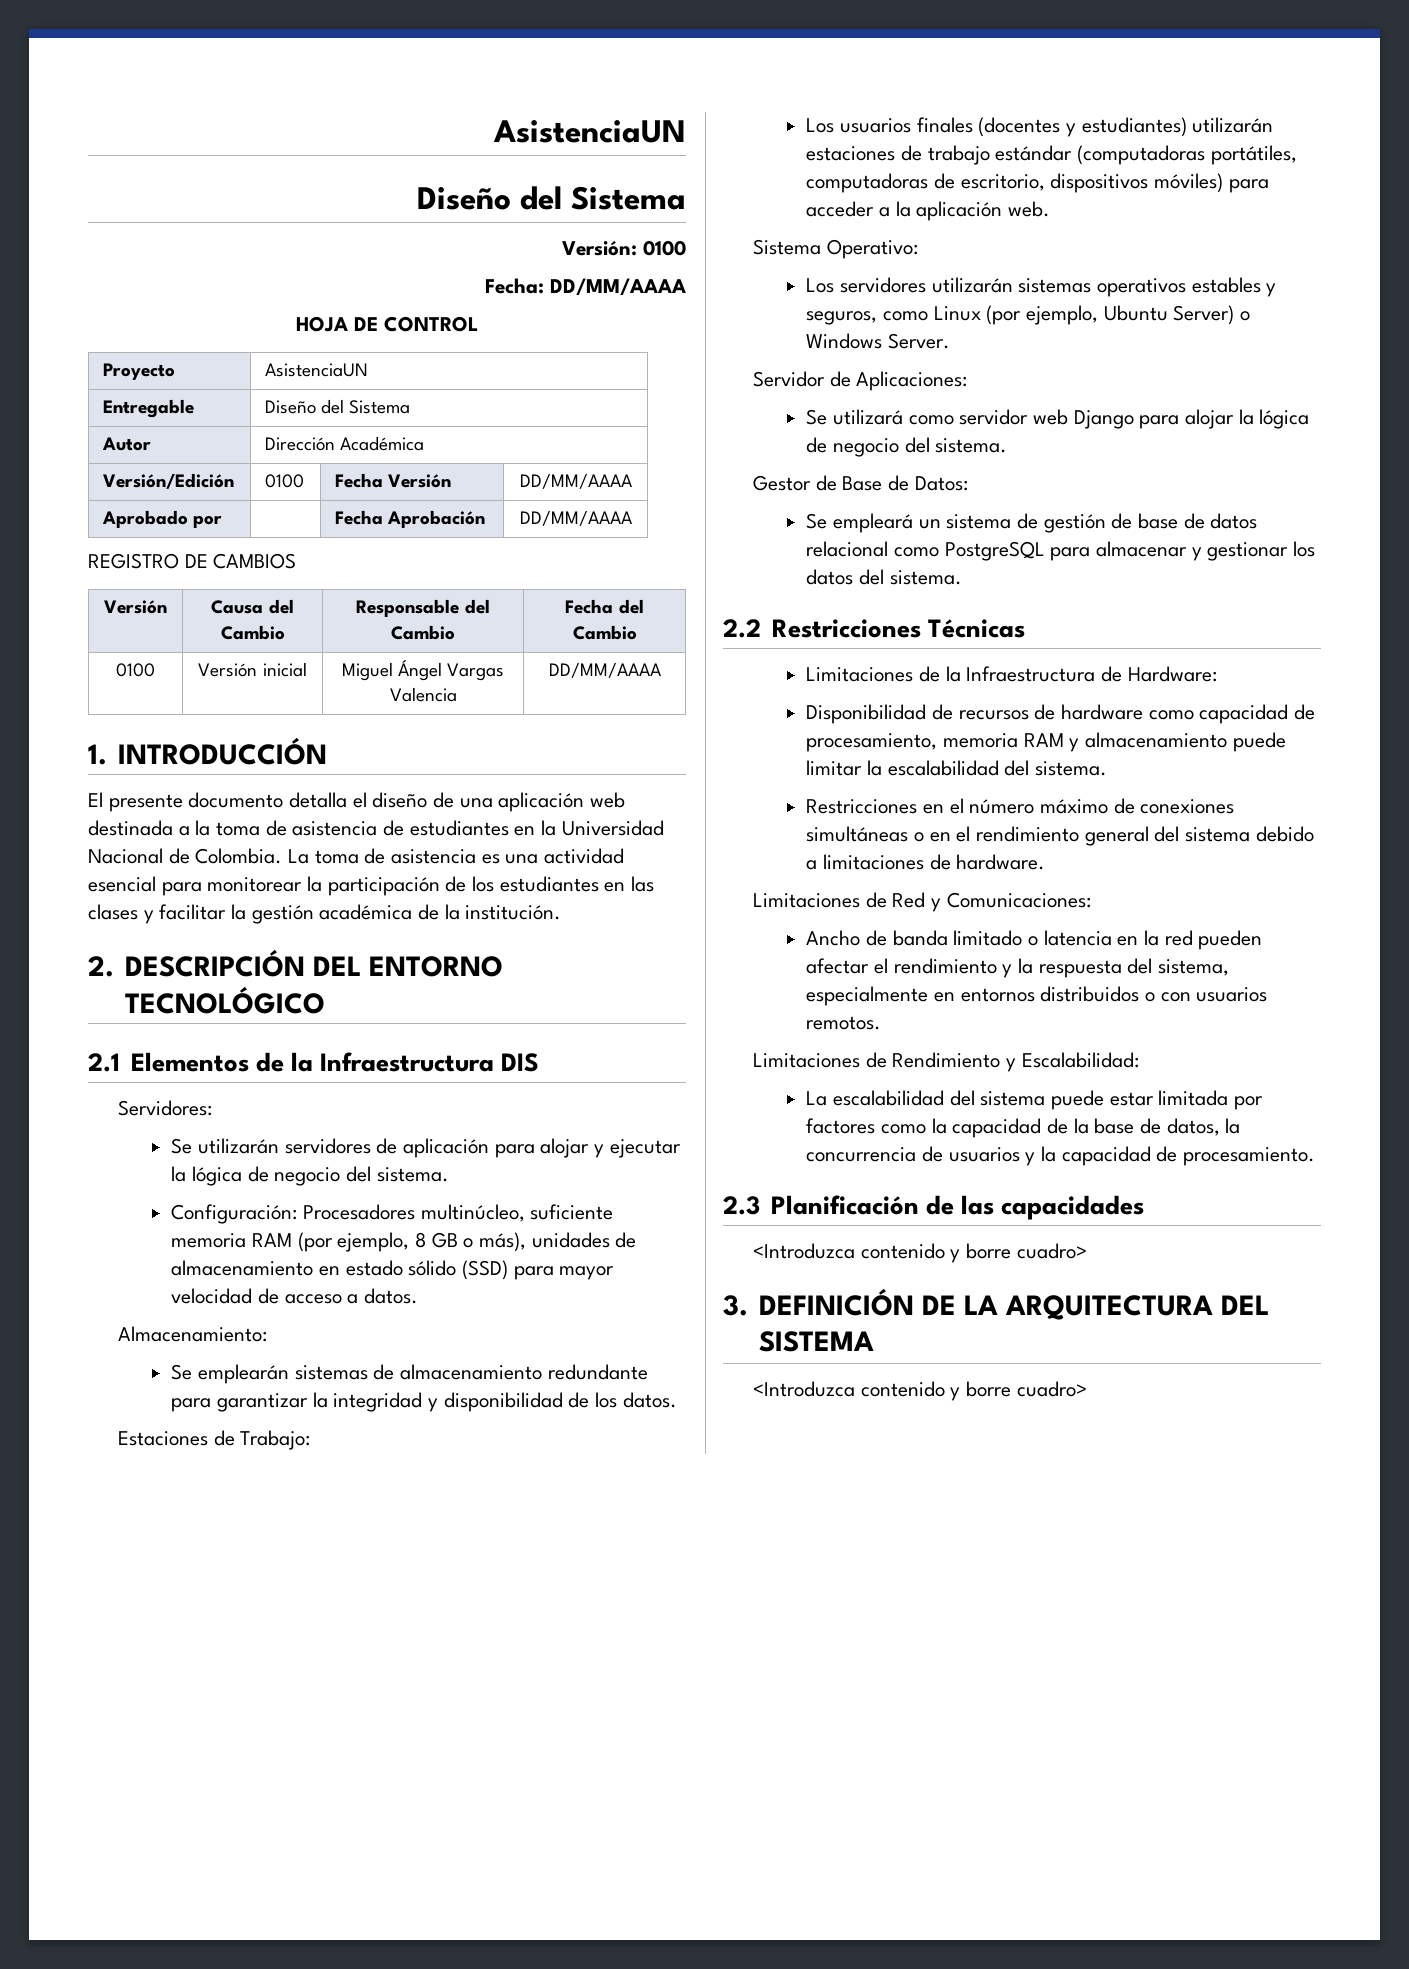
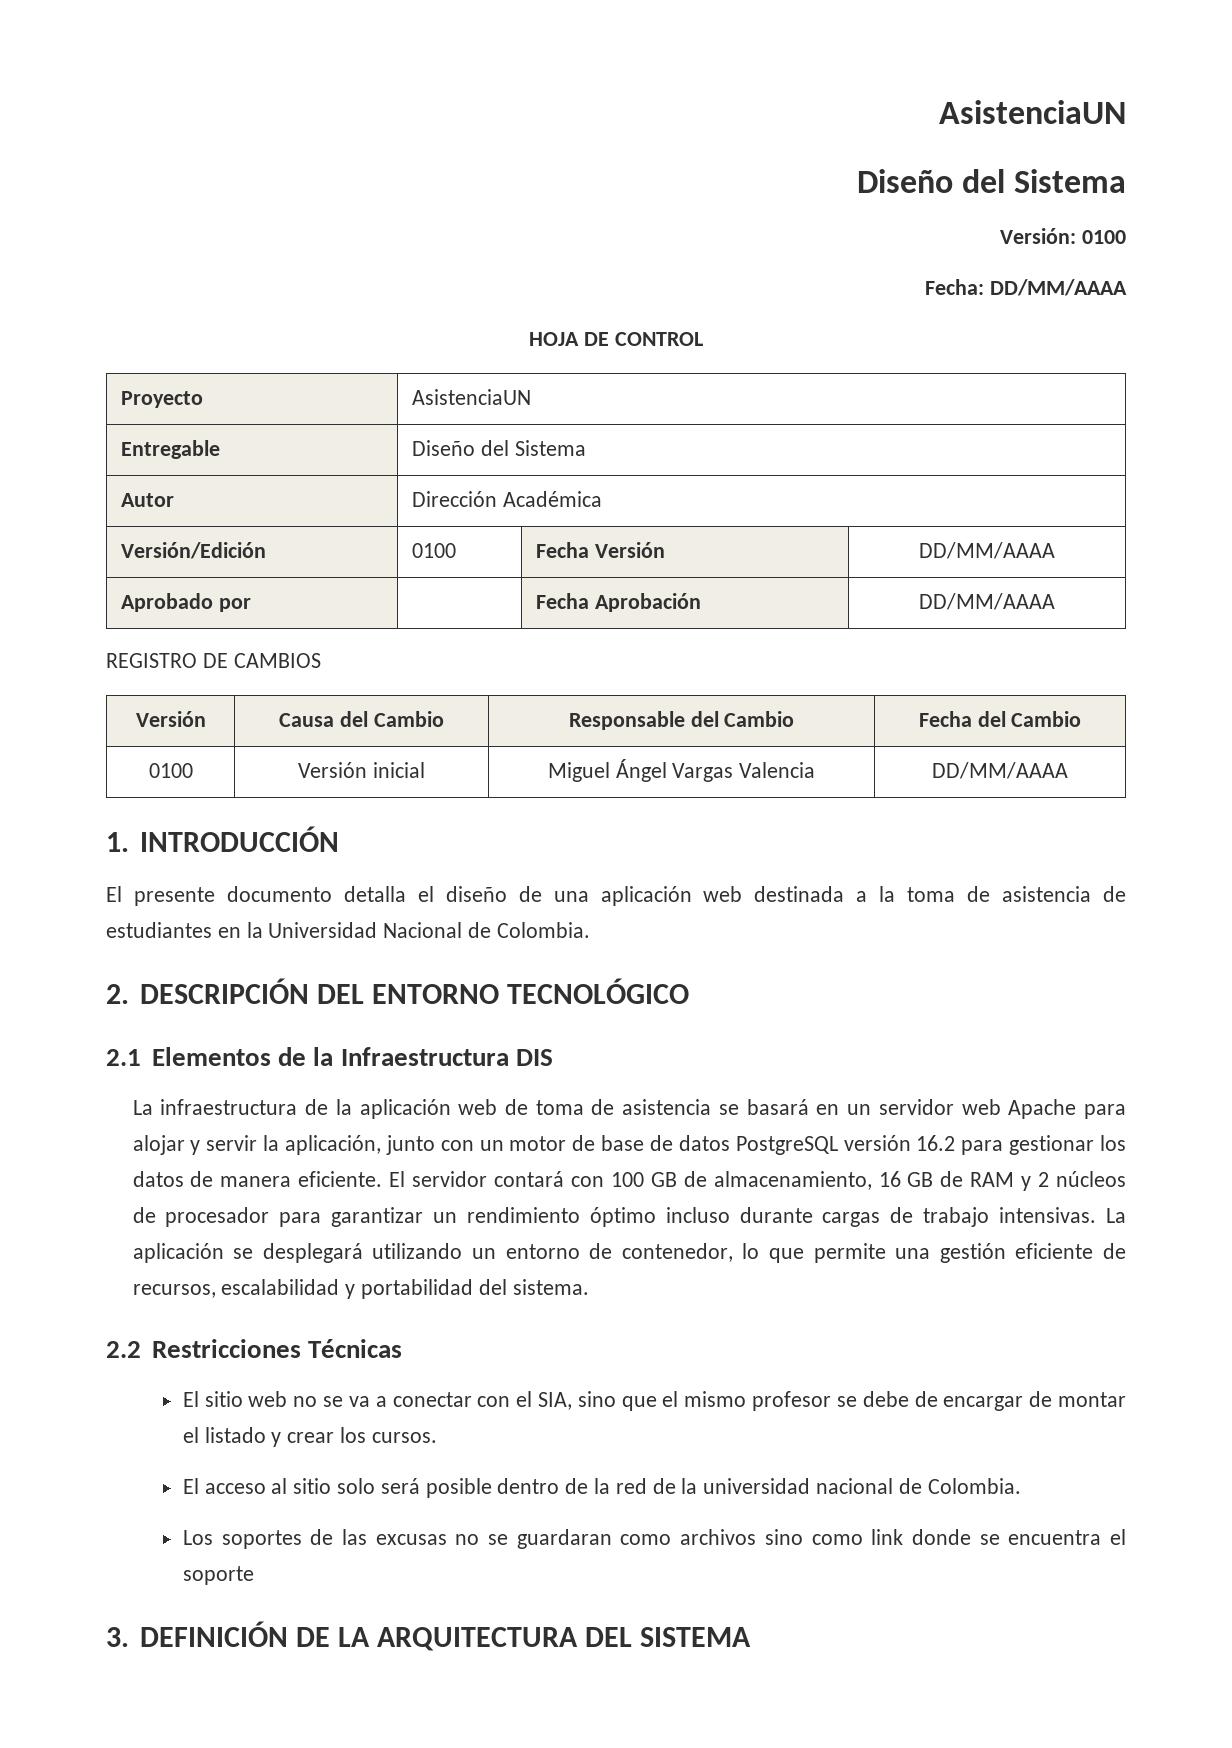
- La toma de asistencia es una actividad esencial para monitorear la participación de los estudiantes en las clases y facilitar la gestión académica de la institución.
- Servidores:
- Se utilizarán servidores de aplicación para alojar y ejecutar la lógica de negocio del sistema.
- Configuración: Procesadores multinúcleo, suficiente memoria RAM (por ejemplo, 8 GB o más), unidades de almacenamiento en estado sólido (SSD) para mayor velocidad de acceso a datos.
- Almacenamiento:
- Se emplearán sistemas de almacenamiento redundante para garantizar la integridad y disponibilidad de los datos.
- Estaciones de Trabajo:
- Los usuarios finales (docentes y estudiantes) utilizarán estaciones de trabajo estándar (computadoras portátiles, computadoras de escritorio, dispositivos móviles) para acceder a la aplicación web.
- Sistema Operativo:
- Los servidores utilizarán sistemas operativos estables y seguros, como Linux (por ejemplo, Ubuntu Server) o Windows Server.
- Servidor de Aplicaciones:
- Se utilizará como servidor web Django para alojar la lógica de negocio del sistema.
- Gestor de Base de Datos:
- Se empleará un sistema de gestión de base de datos relacional como PostgreSQL para almacenar y gestionar los datos del sistema.
+ La infraestructura de la aplicación web de toma de asistencia se basará en un servidor web Apache para alojar y servir la aplicación, junto con un motor de base de datos PostgreSQL versión 16.2 para gestionar los datos de manera eficiente. El servidor contará con 100 GB de almacenamiento, 16 GB de RAM y 2 núcleos de procesador para garantizar un rendimiento óptimo incluso durante cargas de trabajo intensivas. La aplicación se desplegará utilizando un entorno de contenedor, lo que permite una gestión eficiente de recursos, escalabilidad y portabilidad del sistema.
- Limitaciones de la Infraestructura de Hardware:
- Disponibilidad de recursos de hardware como capacidad de procesamiento, memoria RAM y almacenamiento puede limitar la escalabilidad del sistema.
- Restricciones en el número máximo de conexiones simultáneas o en el rendimiento general del sistema debido a limitaciones de hardware.
- Limitaciones de Red y Comunicaciones:
- Ancho de banda limitado o latencia en la red pueden afectar el rendimiento y la respuesta del sistema, especialmente en entornos distribuidos o con usuarios remotos.
- Limitaciones de Rendimiento y Escalabilidad:
- La escalabilidad del sistema puede estar limitada por factores como la capacidad de la base de datos, la concurrencia de usuarios y la capacidad de procesamiento.
- 2.3 Planificación de las capacidades
- <Introduzca contenido y borre cuadro>
+ El sitio web no se va a conectar con el SIA, sino que el mismo profesor se debe de encargar de montar el listado y crear los cursos.
+ El acceso al sitio solo será posible dentro de la red de la universidad nacional de Colombia.
+ Los soportes de las excusas no se guardaran como archivos sino como link donde se encuentra el soporte
  3. DEFINICIÓN DE LA ARQUITECTURA DEL SISTEMA
- <Introduzca contenido y borre cuadro>

